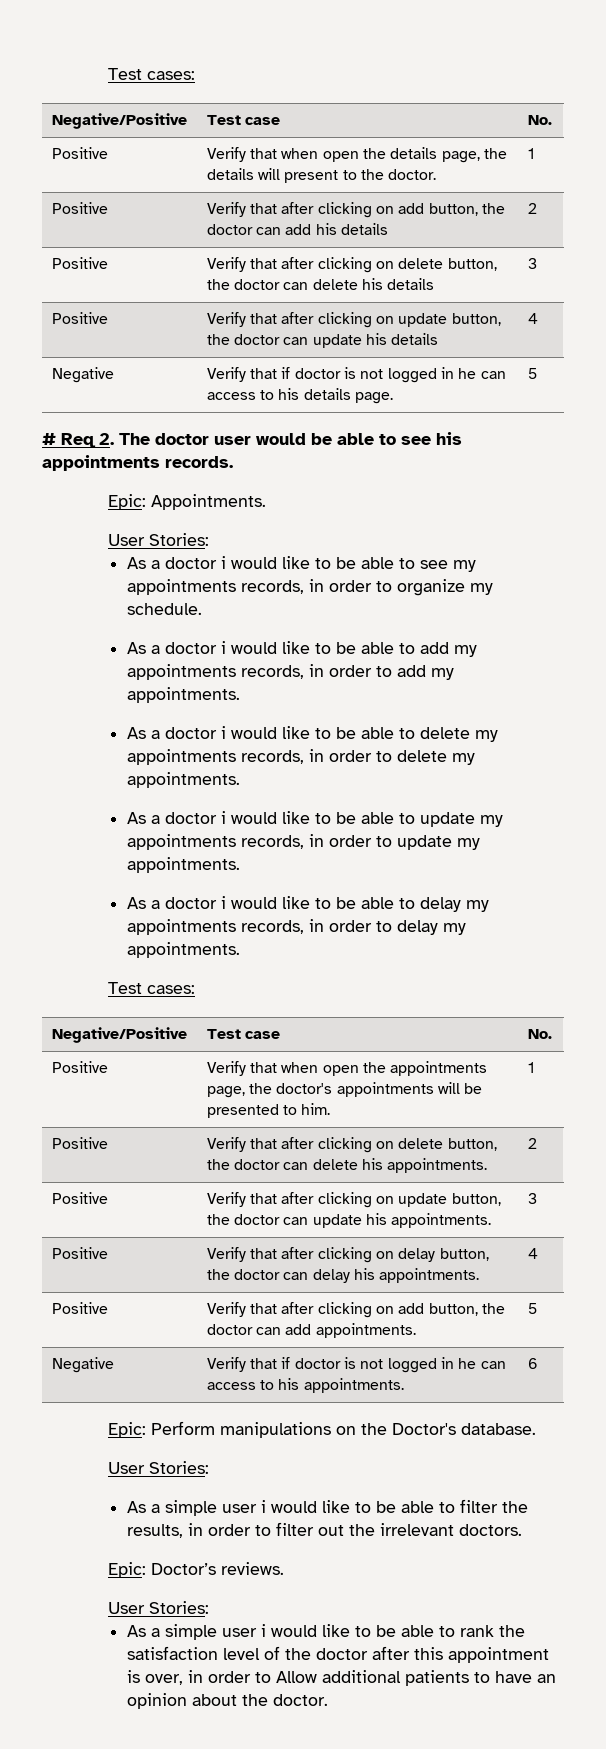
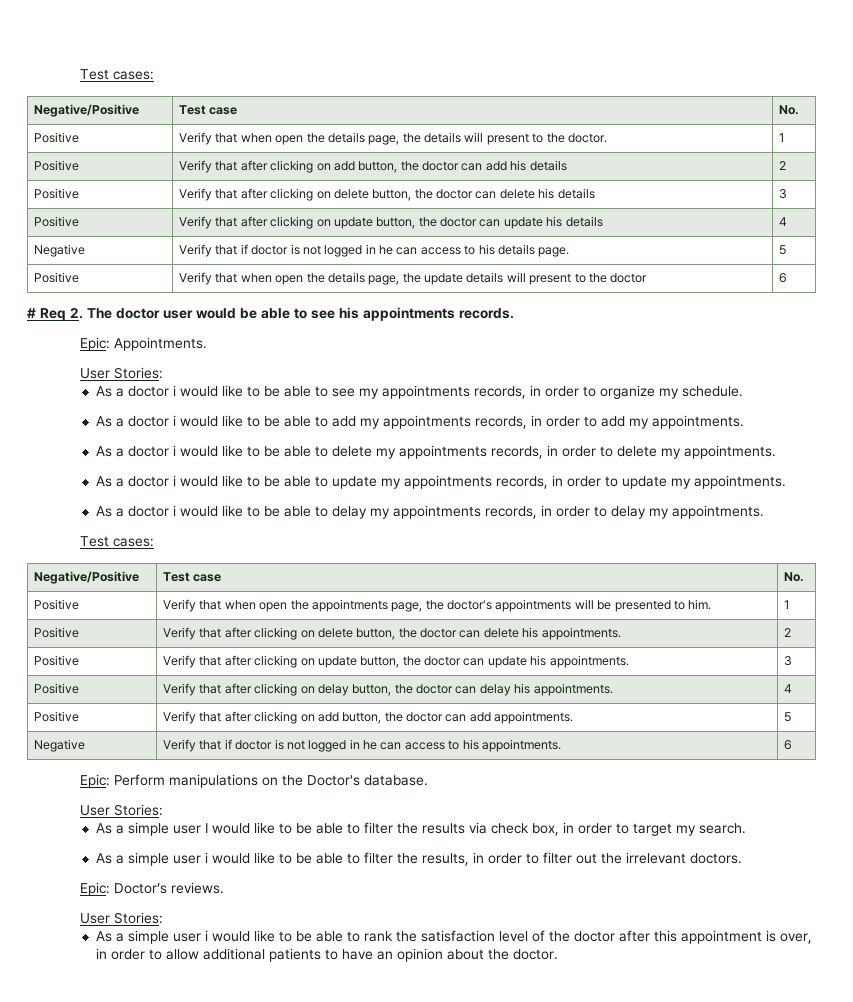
+ Positive | Verify that when open the details page, the update details will present to the doctor | 6
+ As a simple user I would like to be able to filter the results via check box, in order to target my search.
- As a simple user i would like to be able to rank the satisfaction level of the doctor after this appointment is over, in order to Allow additional patients to have an opinion about the doctor.
+ As a simple user i would like to be able to rank the satisfaction level of the doctor after this appointment is over, in order to allow additional patients to have an opinion about the doctor.

